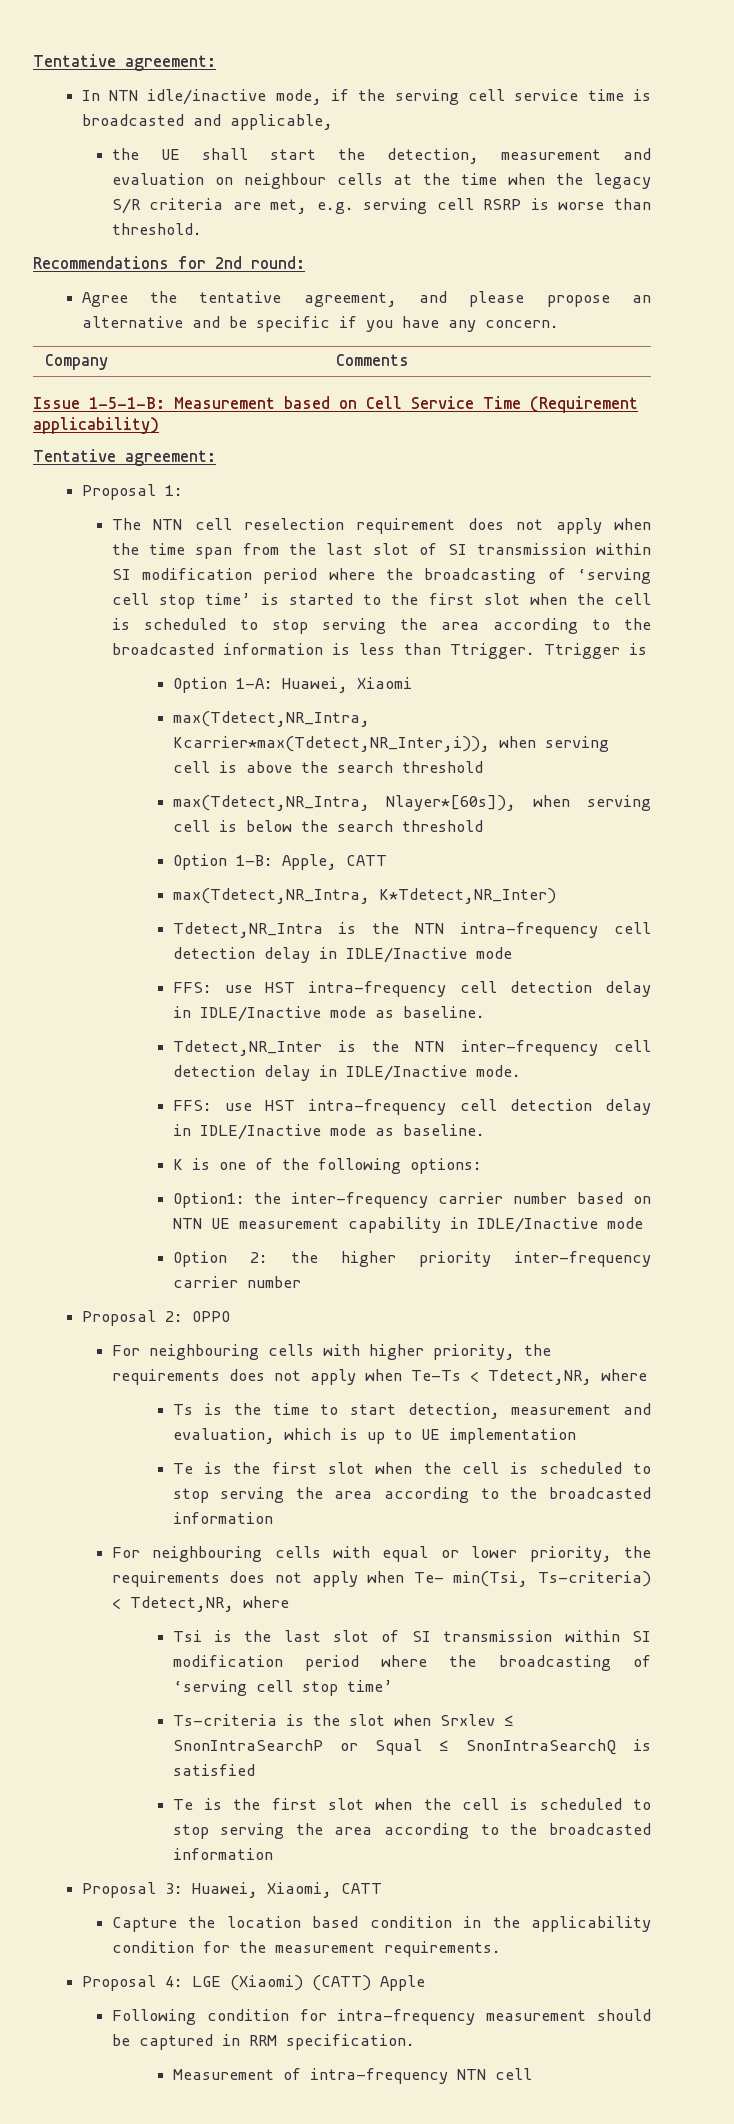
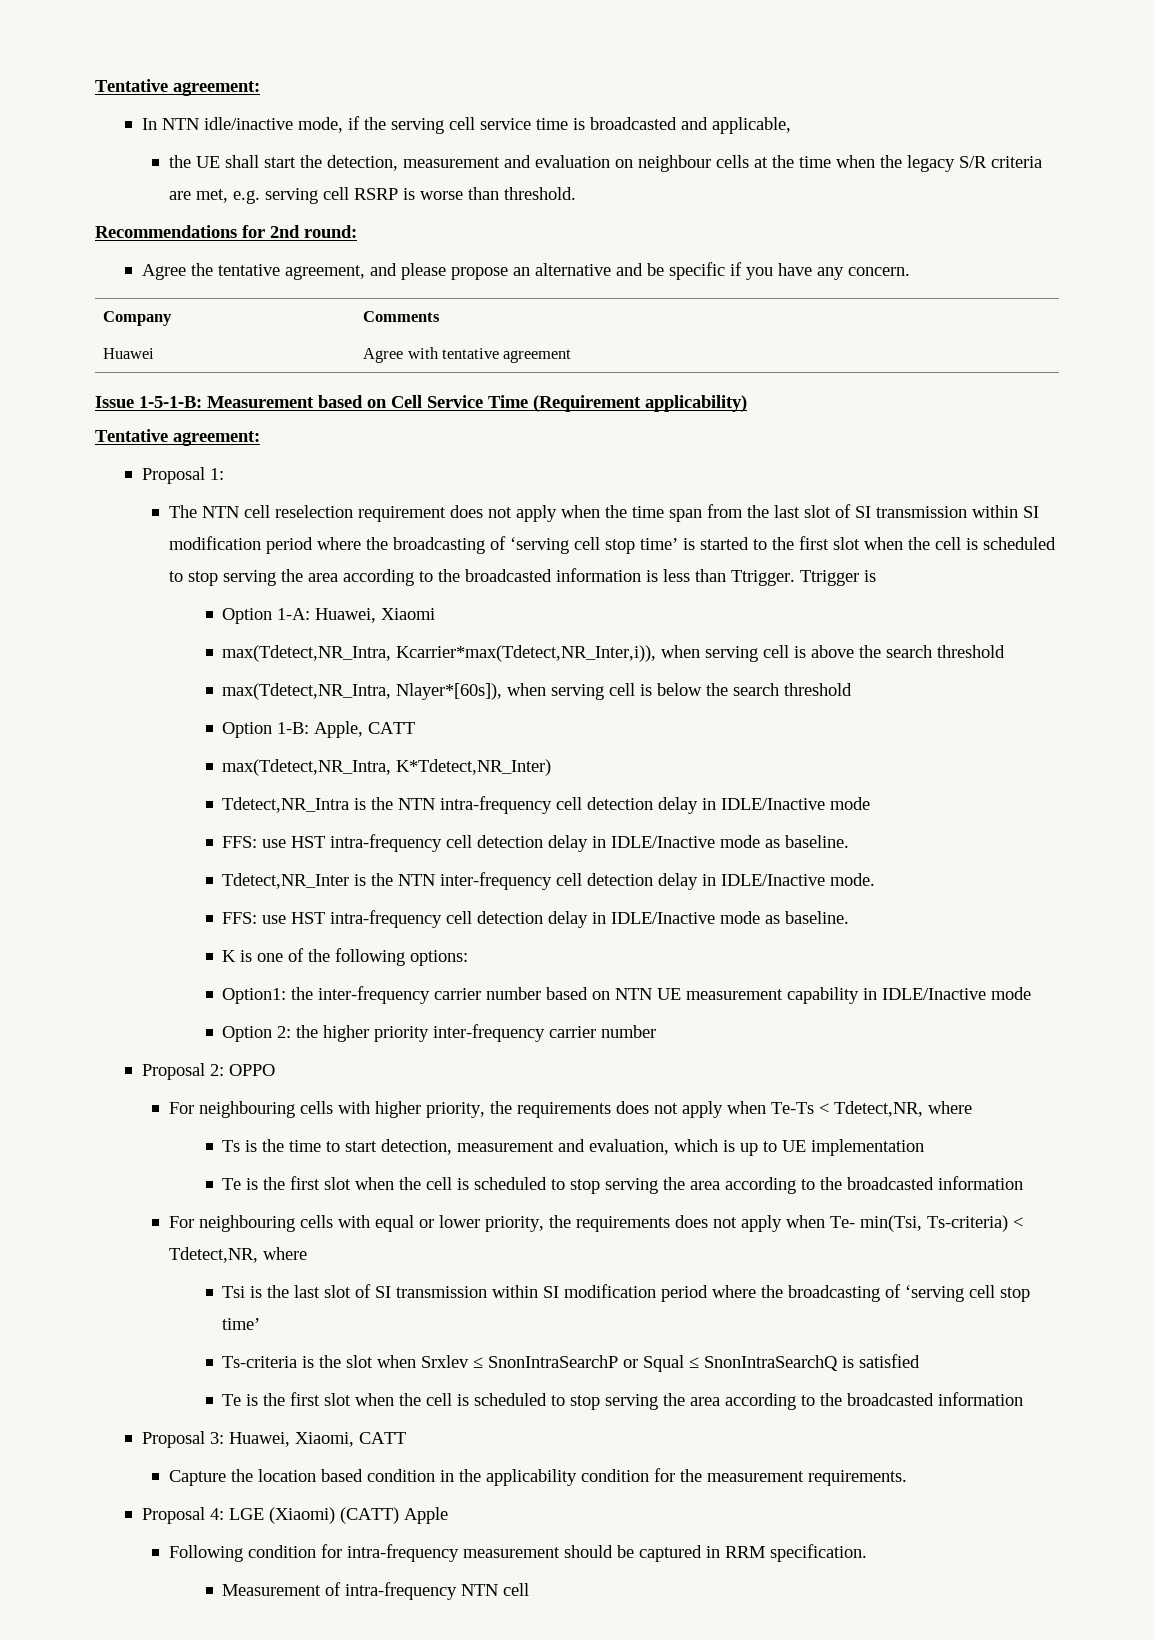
+ Huawei | Agree with tentative agreement

